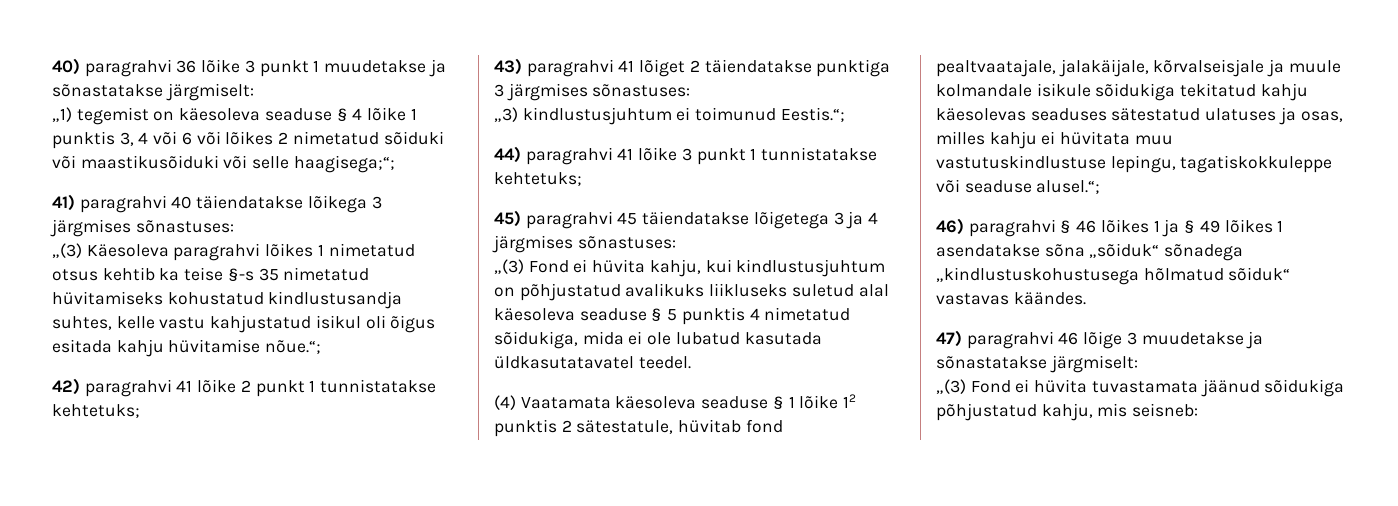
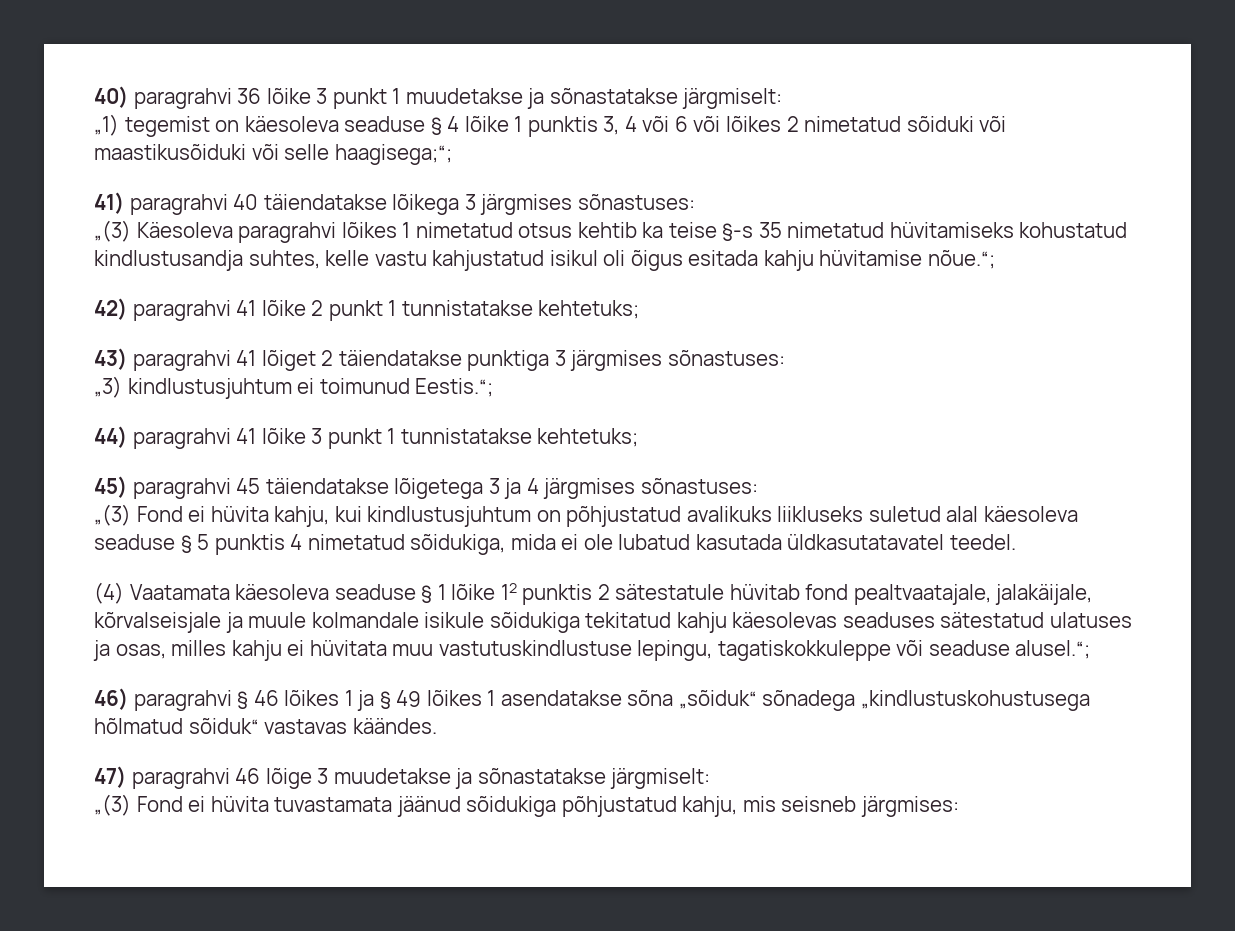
- (4) Vaatamata käesoleva seaduse § 1 lõike 12 punktis 2 sätestatule, hüvitab fond pealtvaatajale, jalakäijale, kõrvalseisjale ja muule kolmandale isikule sõidukiga tekitatud kahju käesolevas seaduses sätestatud ulatuses ja osas, milles kahju ei hüvitata muu vastutuskindlustuse lepingu, tagatiskokkuleppe või seaduse alusel.“;
+ (4) Vaatamata käesoleva seaduse § 1 lõike 12 punktis 2 sätestatule hüvitab fond pealtvaatajale, jalakäijale, kõrvalseisjale ja muule kolmandale isikule sõidukiga tekitatud kahju käesolevas seaduses sätestatud ulatuses ja osas, milles kahju ei hüvitata muu vastutuskindlustuse lepingu, tagatiskokkuleppe või seaduse alusel.“;
- „(3) Fond ei hüvita tuvastamata jäänud sõidukiga põhjustatud kahju, mis seisneb:
+ „(3) Fond ei hüvita tuvastamata jäänud sõidukiga põhjustatud kahju, mis seisneb järgmises:

